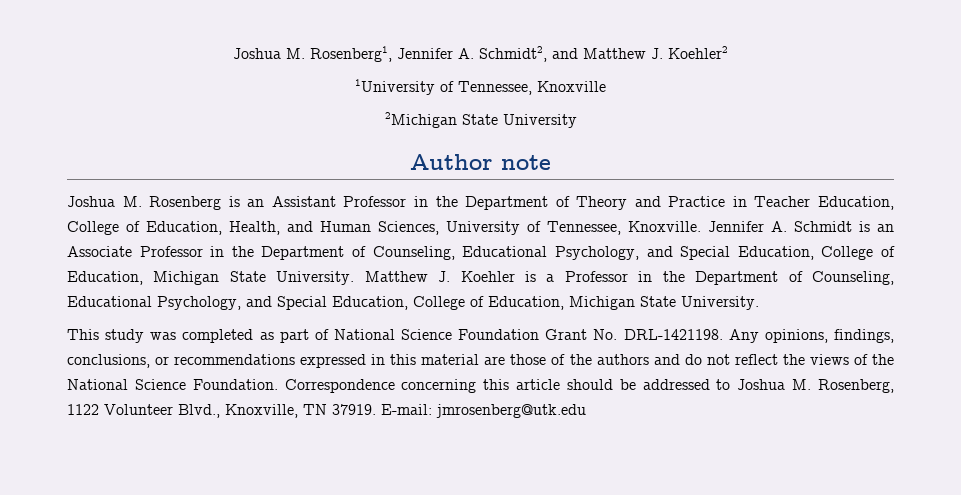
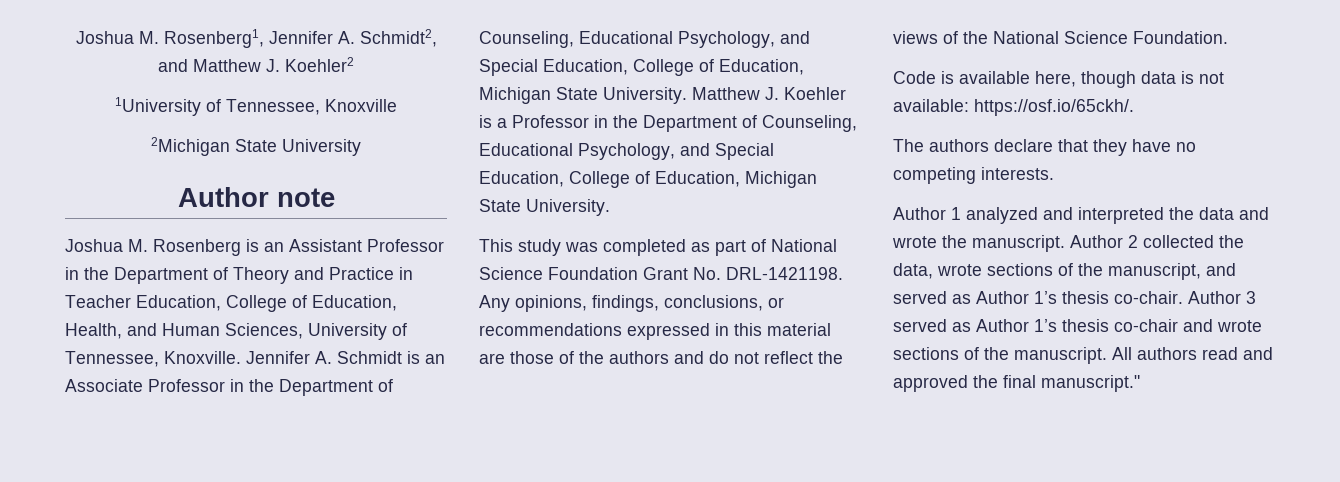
- Any opinions, findings, conclusions, or recommendations expressed in this material are those of the authors and do not reflect the views of the National Science Foundation. Correspondence concerning this article should be addressed to Joshua M. Rosenberg, 1122 Volunteer Blvd., Knoxville, TN 37919. E-mail: jmrosenberg@utk.edu
+ Any opinions, findings, conclusions, or recommendations expressed in this material are those of the authors and do not reflect the views of the National Science Foundation.
+ Code is available here, though data is not available: https://osf.io/65ckh/.
+ The authors declare that they have no competing interests.
+ Author 1 analyzed and interpreted the data and wrote the manuscript. Author 2 collected the data, wrote sections of the manuscript, and served as Author 1’s thesis co-chair. Author 3 served as Author 1’s thesis co-chair and wrote sections of the manuscript. All authors read and approved the final manuscript."

